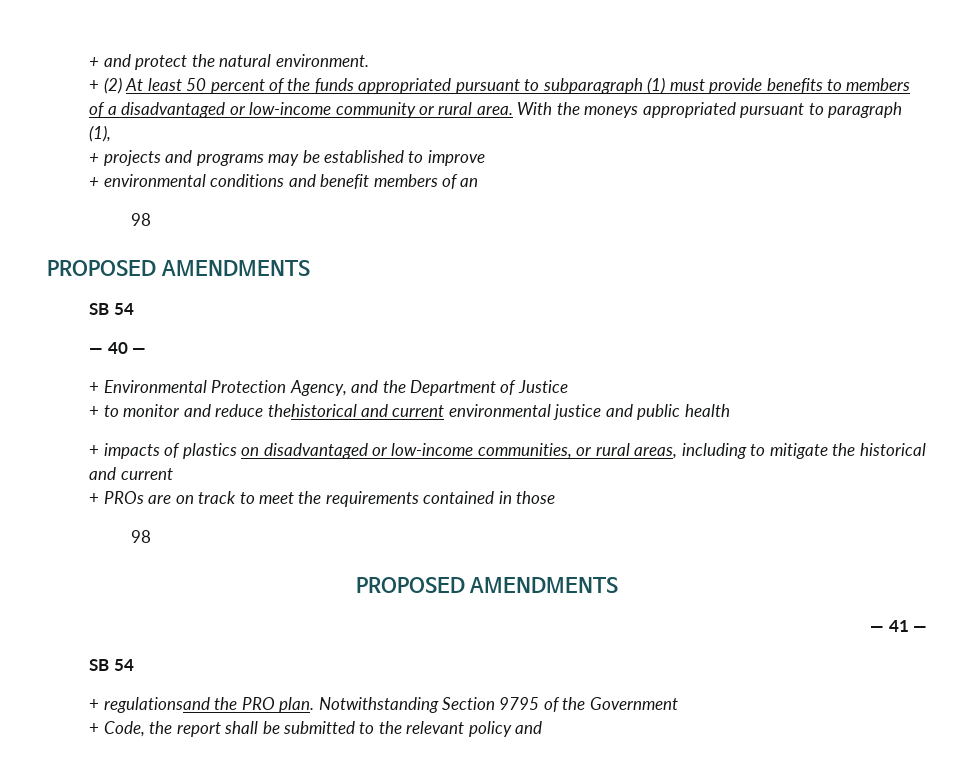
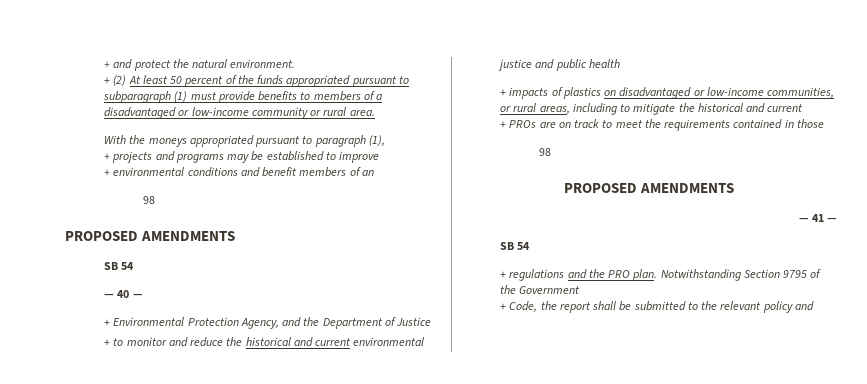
- + (2) At least 50 percent of the funds appropriated pursuant to subparagraph (1) must provide benefits to members of a disadvantaged or low-income community or rural area. With the moneys appropriated pursuant to paragraph (1),
+ + (2) At least 50 percent of the funds appropriated pursuant to subparagraph (1) must provide benefits to members of a disadvantaged or low-income community or rural area.
+ With the moneys appropriated pursuant to paragraph (1),
- + to monitor and reduce thehistorical and current environmental justice and public health
+ + to monitor and reduce the historical and current environmental justice and public health
- + regulationsand the PRO plan.
+ + regulations and the PRO plan.

